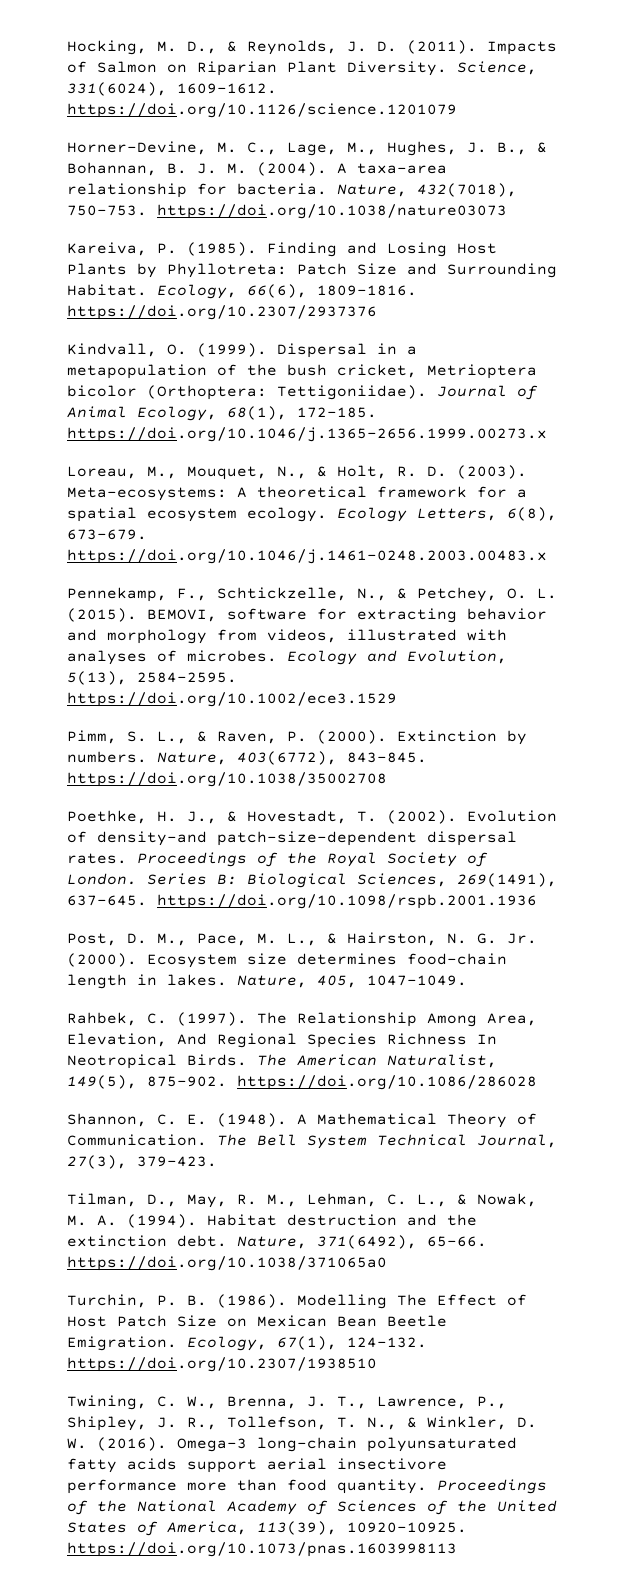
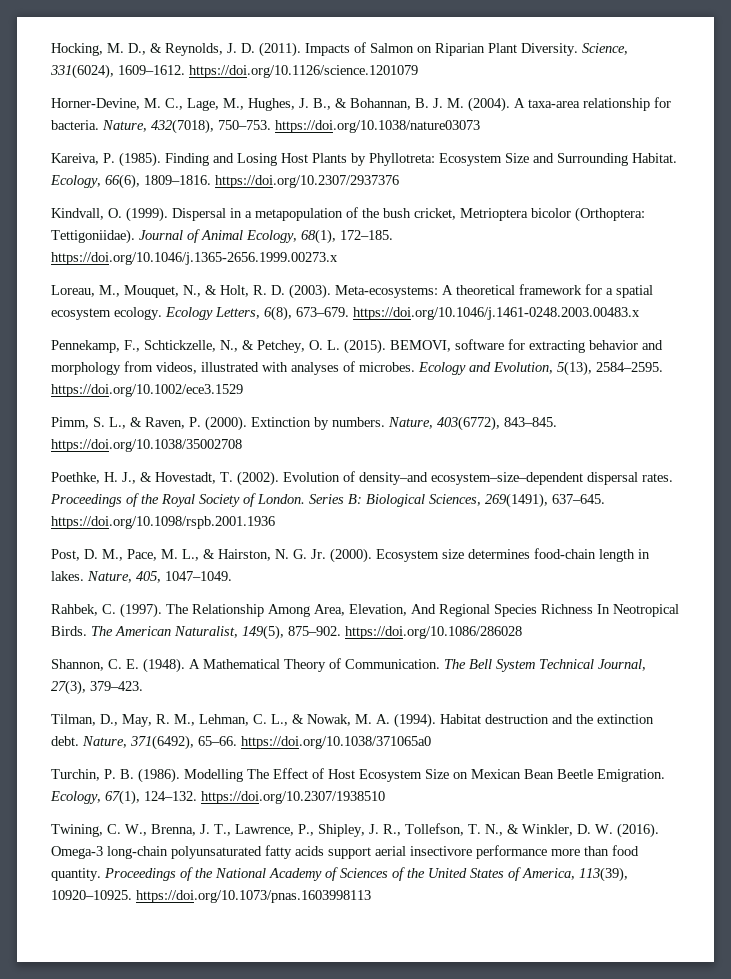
- Finding and Losing Host Plants by Phyllotreta: Patch Size and Surrounding Habitat.
+ Finding and Losing Host Plants by Phyllotreta: Ecosystem Size and Surrounding Habitat.
- Evolution of density–and patch–size–dependent dispersal rates.
+ Evolution of density–and ecosystem–size–dependent dispersal rates.
- Modelling The Effect of Host Patch Size on Mexican Bean Beetle Emigration.
+ Modelling The Effect of Host Ecosystem Size on Mexican Bean Beetle Emigration.

